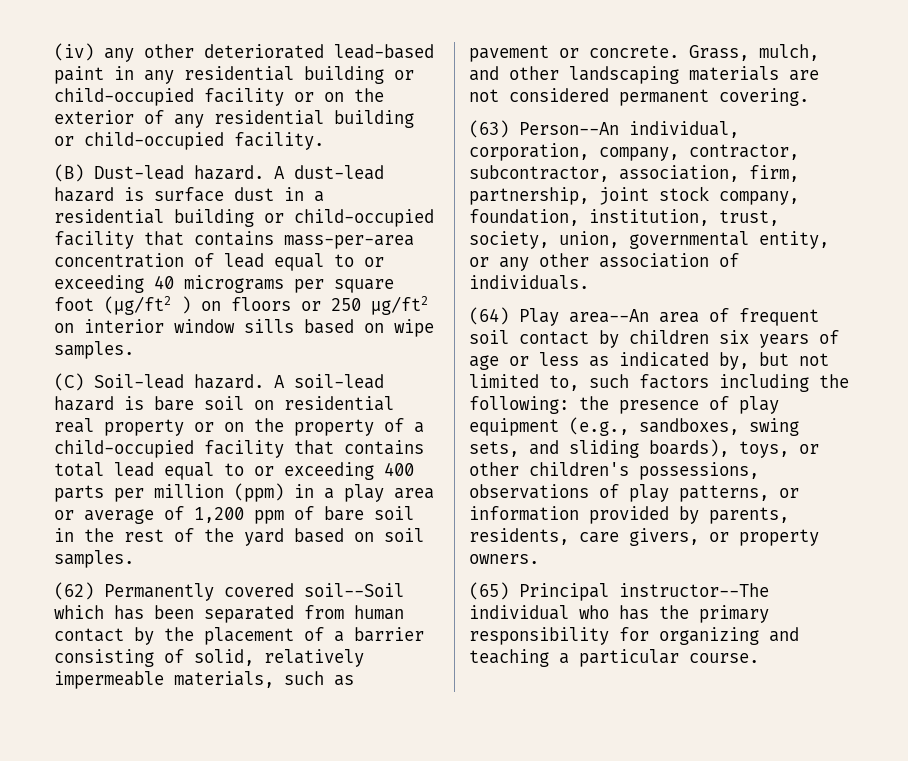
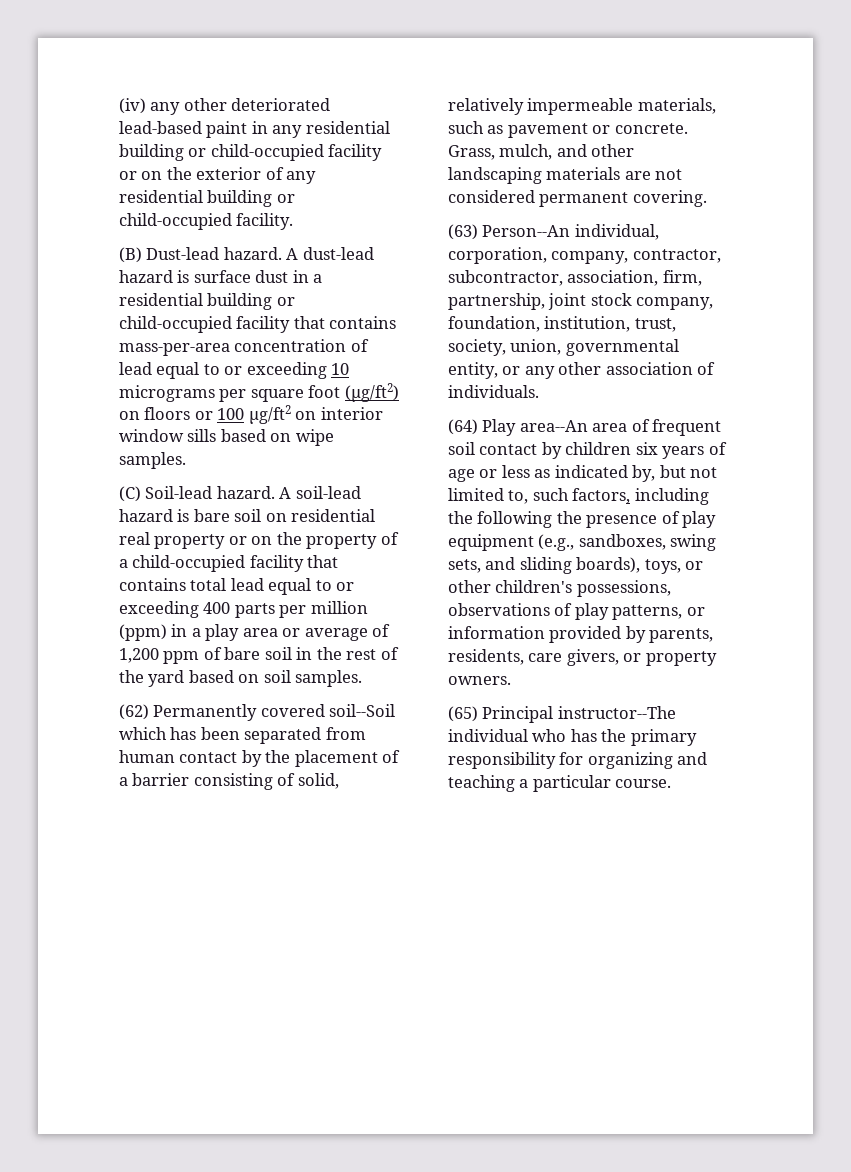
- A dust-lead hazard is surface dust in a residential building or child-occupied facility that contains mass-per-area concentration of lead equal to or exceeding 40 micrograms per square foot (µg/ft2 ) on floors or 250 µg/ft2 on interior window sills based on wipe samples.
+ A dust-lead hazard is surface dust in a residential building or child-occupied facility that contains mass-per-area concentration of lead equal to or exceeding 10 micrograms per square foot (µg/ft2) on floors or 100 µg/ft2 on interior window sills based on wipe samples.
- (64) Play area--An area of frequent soil contact by children six years of age or less as indicated by, but not limited to, such factors including the following: the presence of play equipment (e.g., sandboxes, swing sets, and sliding boards), toys, or other children's possessions, observations of play patterns, or information provided by parents, residents, care givers, or property owners.
+ (64) Play area--An area of frequent soil contact by children six years of age or less as indicated by, but not limited to, such factors, including the following the presence of play equipment (e.g., sandboxes, swing sets, and sliding boards), toys, or other children's possessions, observations of play patterns, or information provided by parents, residents, care givers, or property owners.

